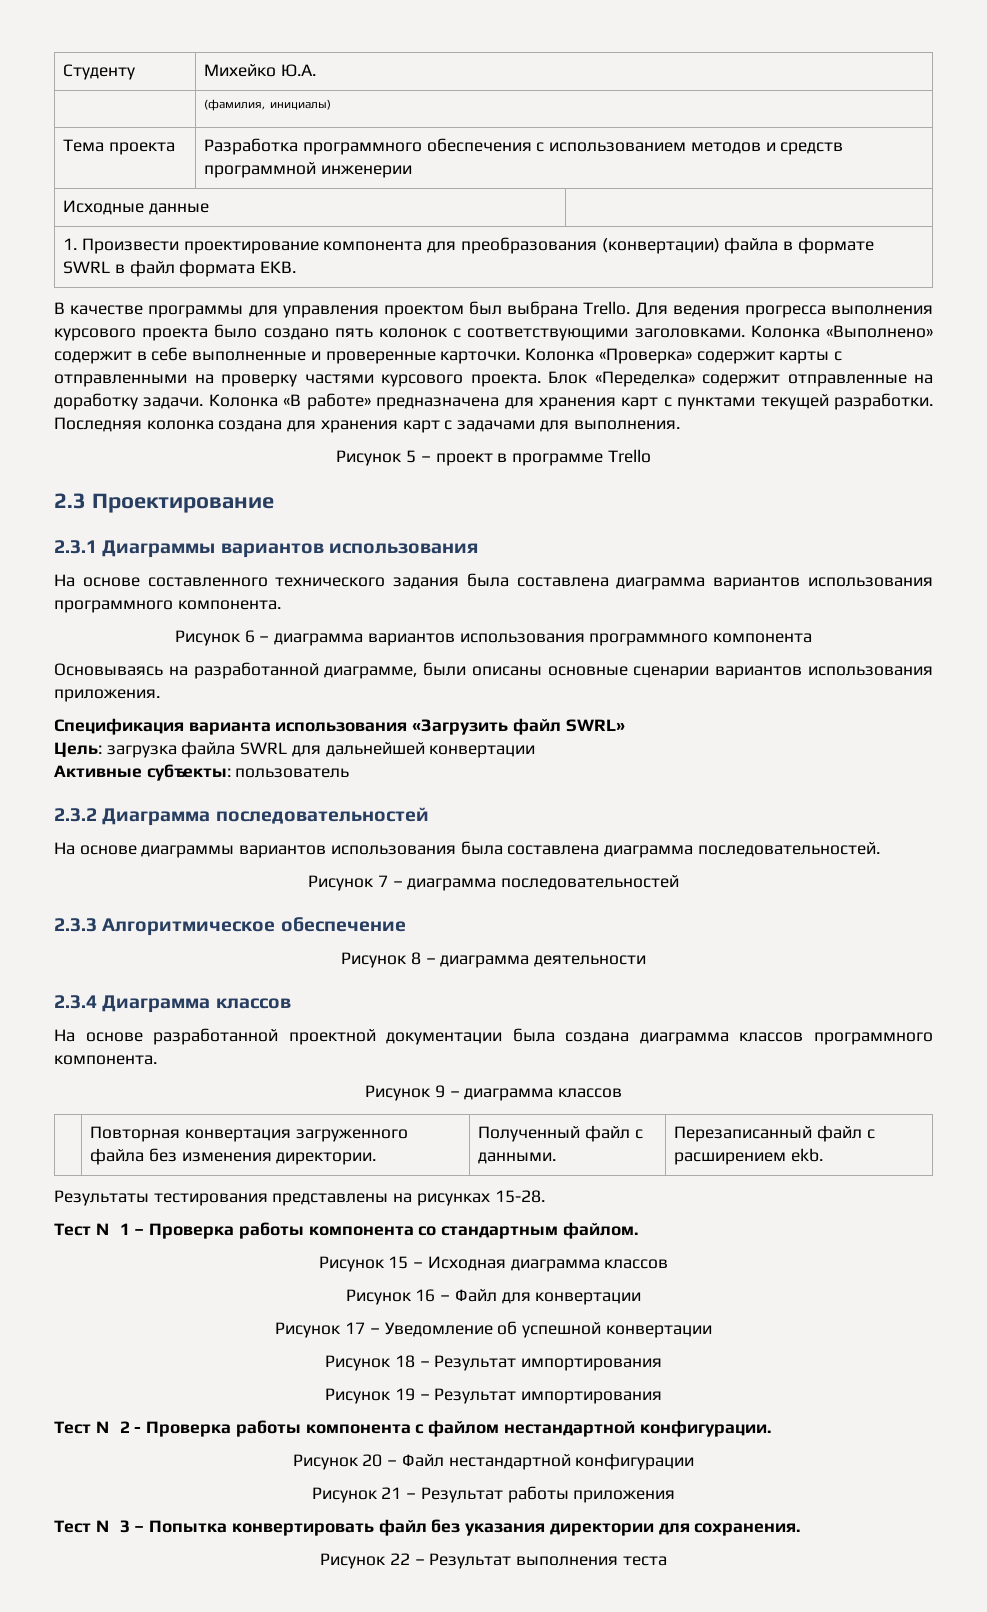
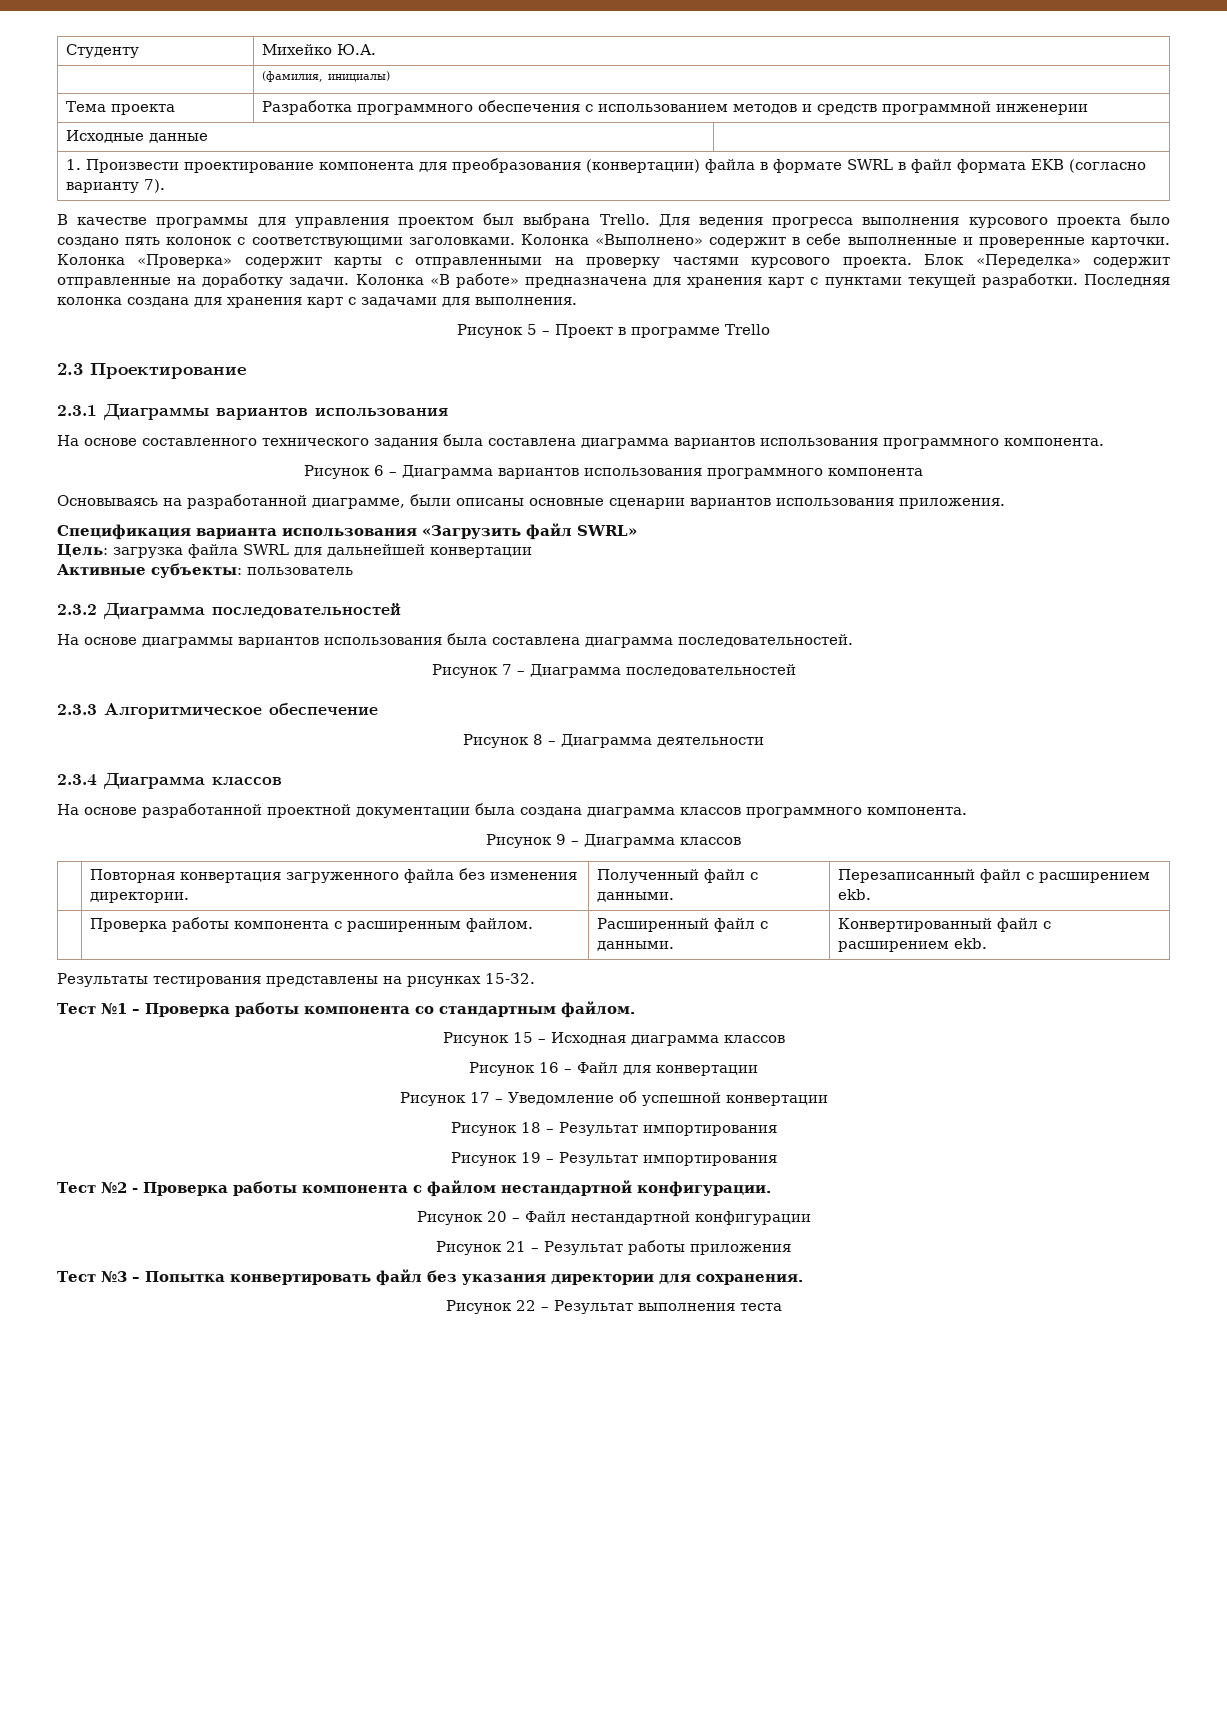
- 1. Произвести проектирование компонента для преобразования (конвертации) файла в формате SWRL в файл формата EKB.
+ 1. Произвести проектирование компонента для преобразования (конвертации) файла в формате SWRL в файл формата EKB (согласно варианту 7).
- Рисунок 5 – проект в программе Trello
+ Рисунок 5 – Проект в программе Trello
- Рисунок 6 – диаграмма вариантов использования программного компонента
+ Рисунок 6 – Диаграмма вариантов использования программного компонента
- Рисунок 7 – диаграмма последовательностей
+ Рисунок 7 – Диаграмма последовательностей
- Рисунок 8 – диаграмма деятельности
+ Рисунок 8 – Диаграмма деятельности
- Рисунок 9 – диаграмма классов
+ Рисунок 9 – Диаграмма классов
+ | Проверка работы компонента с расширенным файлом. | Расширенный файл с данными. | Конвертированный файл с расширением ekb.
- Результаты тестирования представлены на рисунках 15-28.
+ Результаты тестирования представлены на рисунках 15-32.

